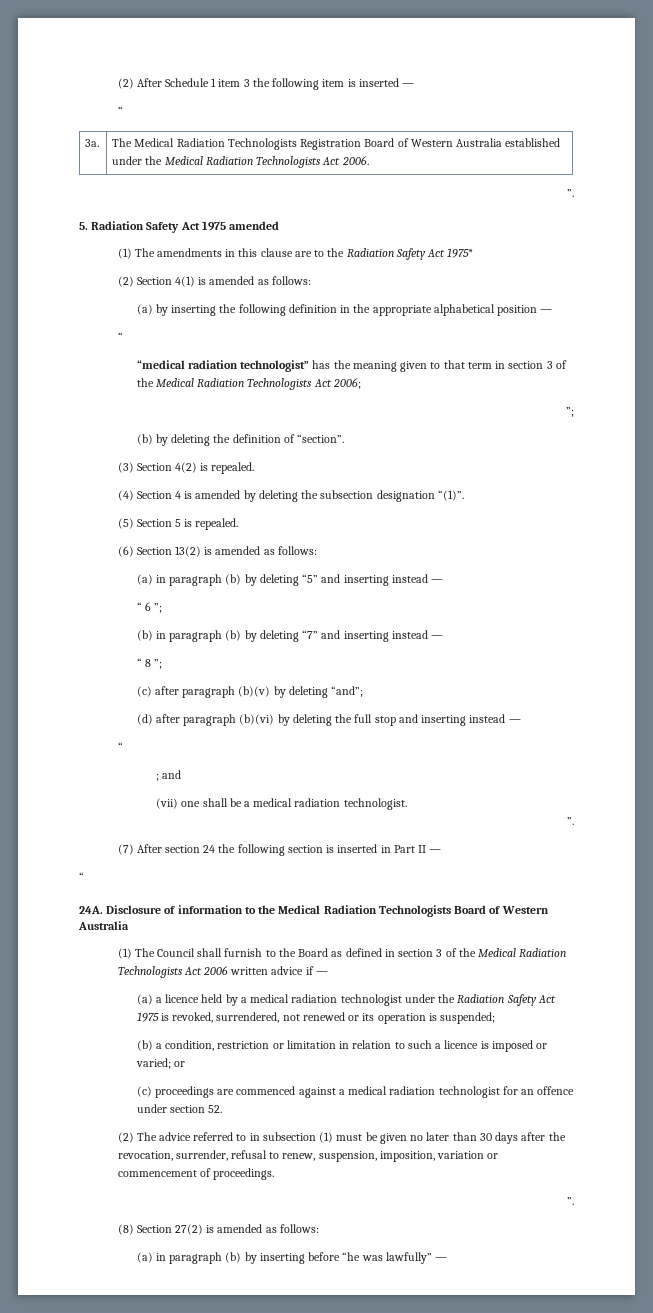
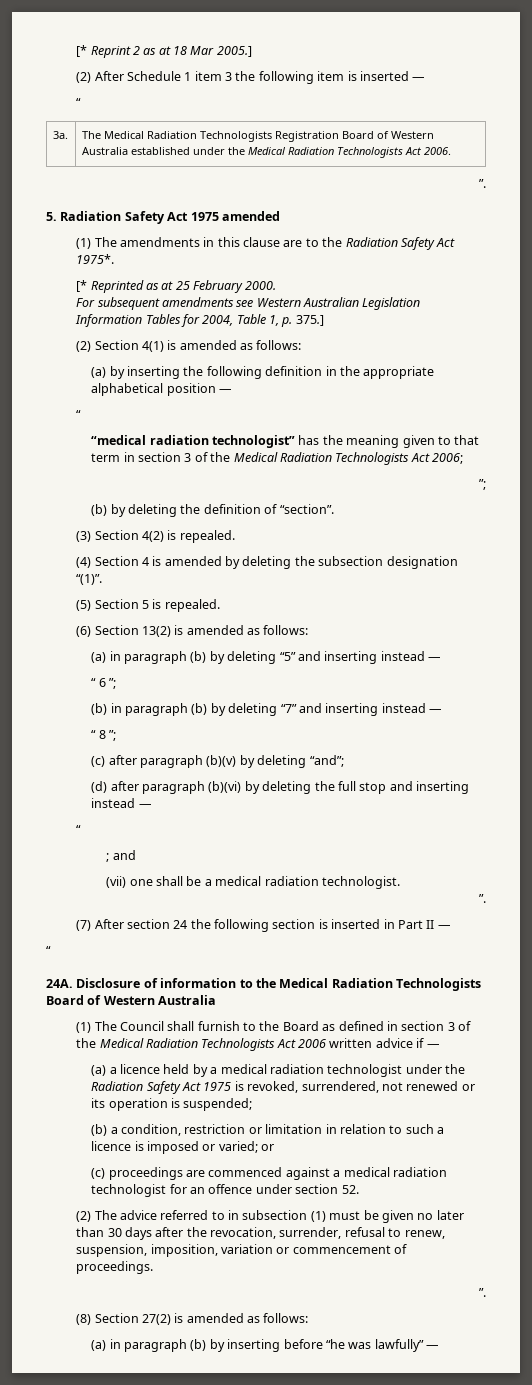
+ [* Reprint 2 as at 18 Mar 2005.]
- (1) The amendments in this clause are to the Radiation Safety Act 1975*
+ (1) The amendments in this clause are to the Radiation Safety Act 1975*.
+ [* Reprinted as at 25 February 2000.
+ For subsequent amendments see Western Australian Legislation Information Tables for 2004, Table 1, p. 375.]

